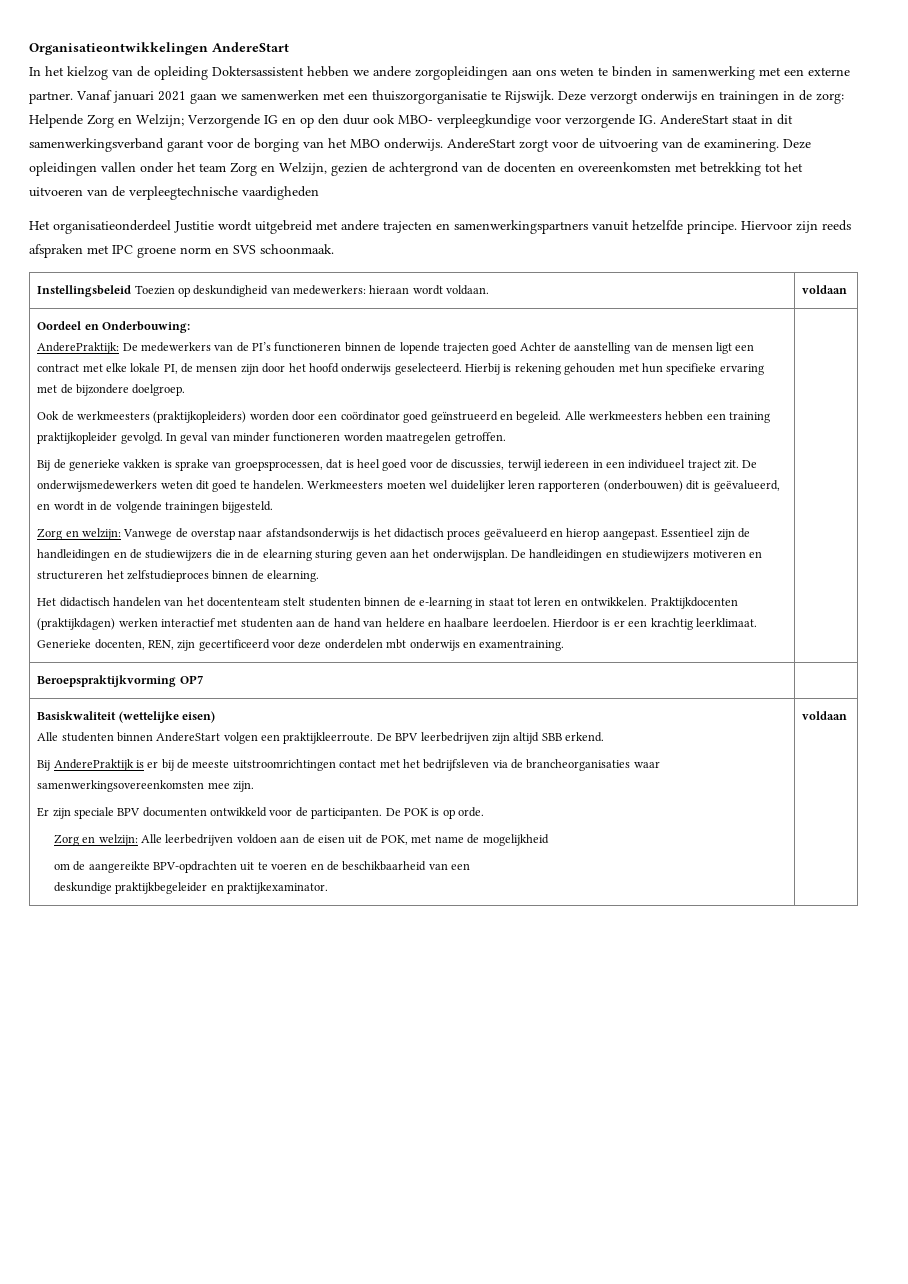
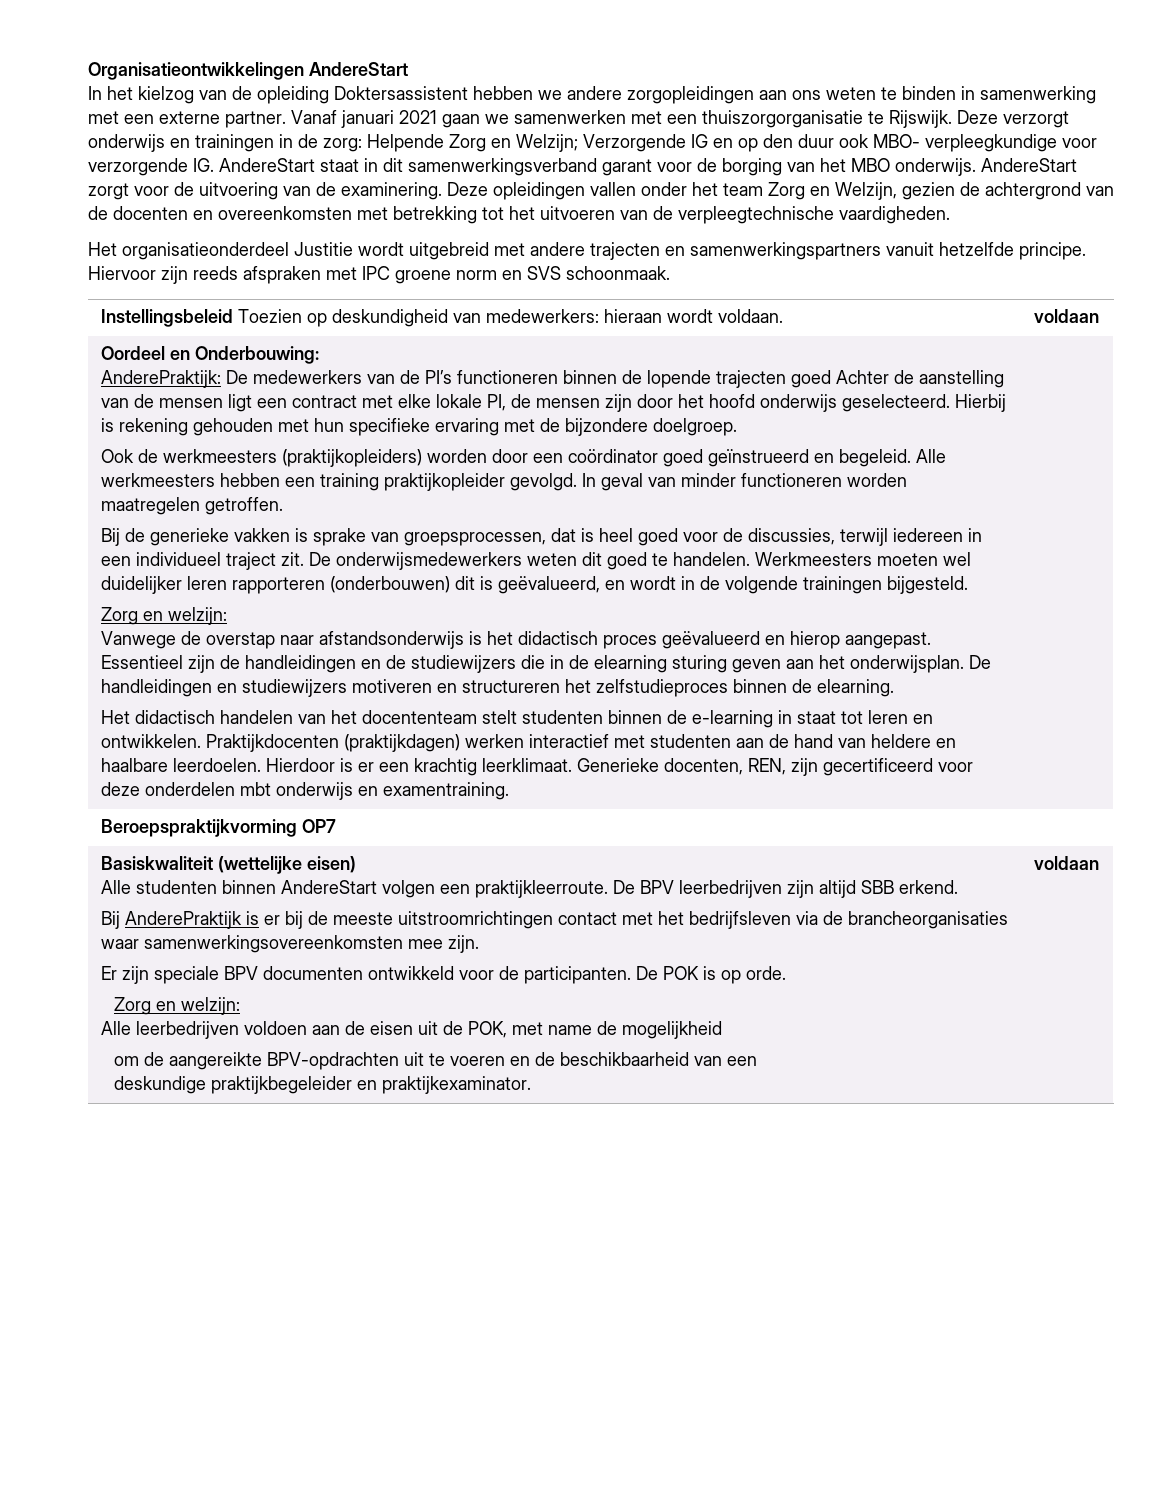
- Deze opleidingen vallen onder het team Zorg en Welzijn, gezien de achtergrond van de docenten en overeenkomsten met betrekking tot het uitvoeren van de verpleegtechnische vaardigheden
+ Deze opleidingen vallen onder het team Zorg en Welzijn, gezien de achtergrond van de docenten en overeenkomsten met betrekking tot het uitvoeren van de verpleegtechnische vaardigheden.
  Werkmeesters moeten wel duidelijker leren rapporteren (onderbouwen) dit is geëvalueerd, en wordt in de volgende trainingen bijgesteld.
- Zorg en welzijn: Vanwege de overstap naar afstandsonderwijs is het didactisch proces geëvalueerd en hierop aangepast.
+ Zorg en welzijn:
+ Vanwege de overstap naar afstandsonderwijs is het didactisch proces geëvalueerd en hierop aangepast.
  De POK is op orde.
- Zorg en welzijn: Alle leerbedrijven voldoen aan de eisen uit de POK, met name de mogelijkheid
+ Zorg en welzijn:
+ Alle leerbedrijven voldoen aan de eisen uit de POK, met name de mogelijkheid

